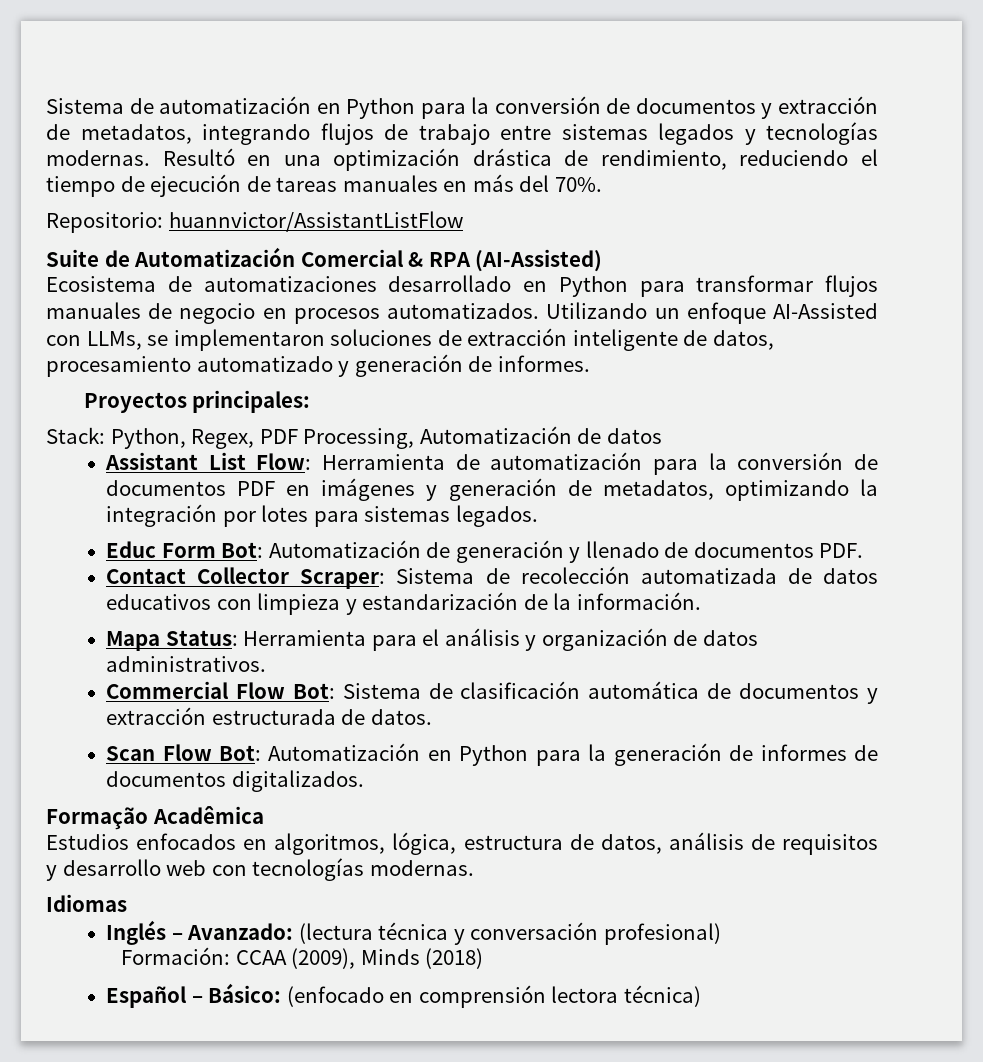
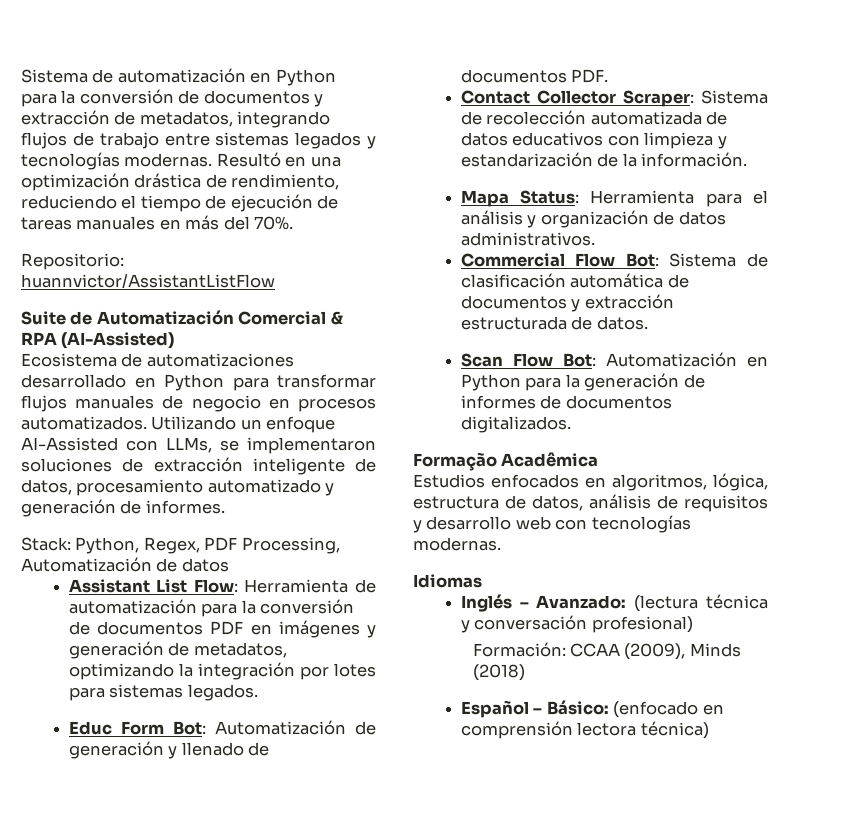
- Proyectos principales:

